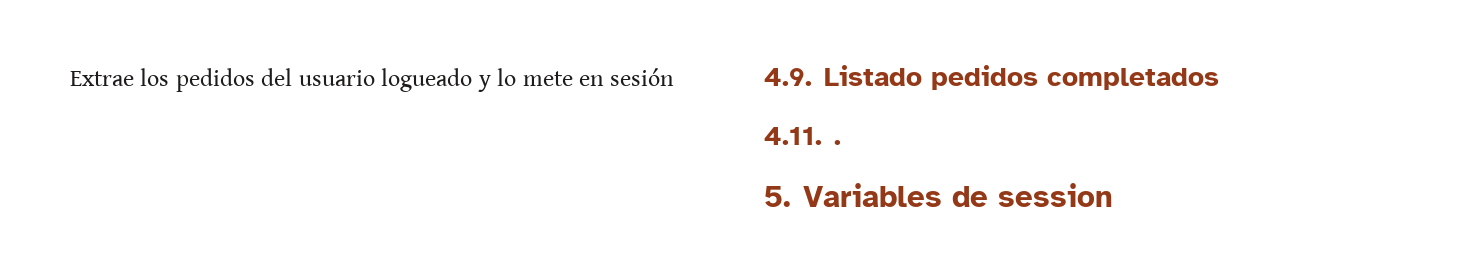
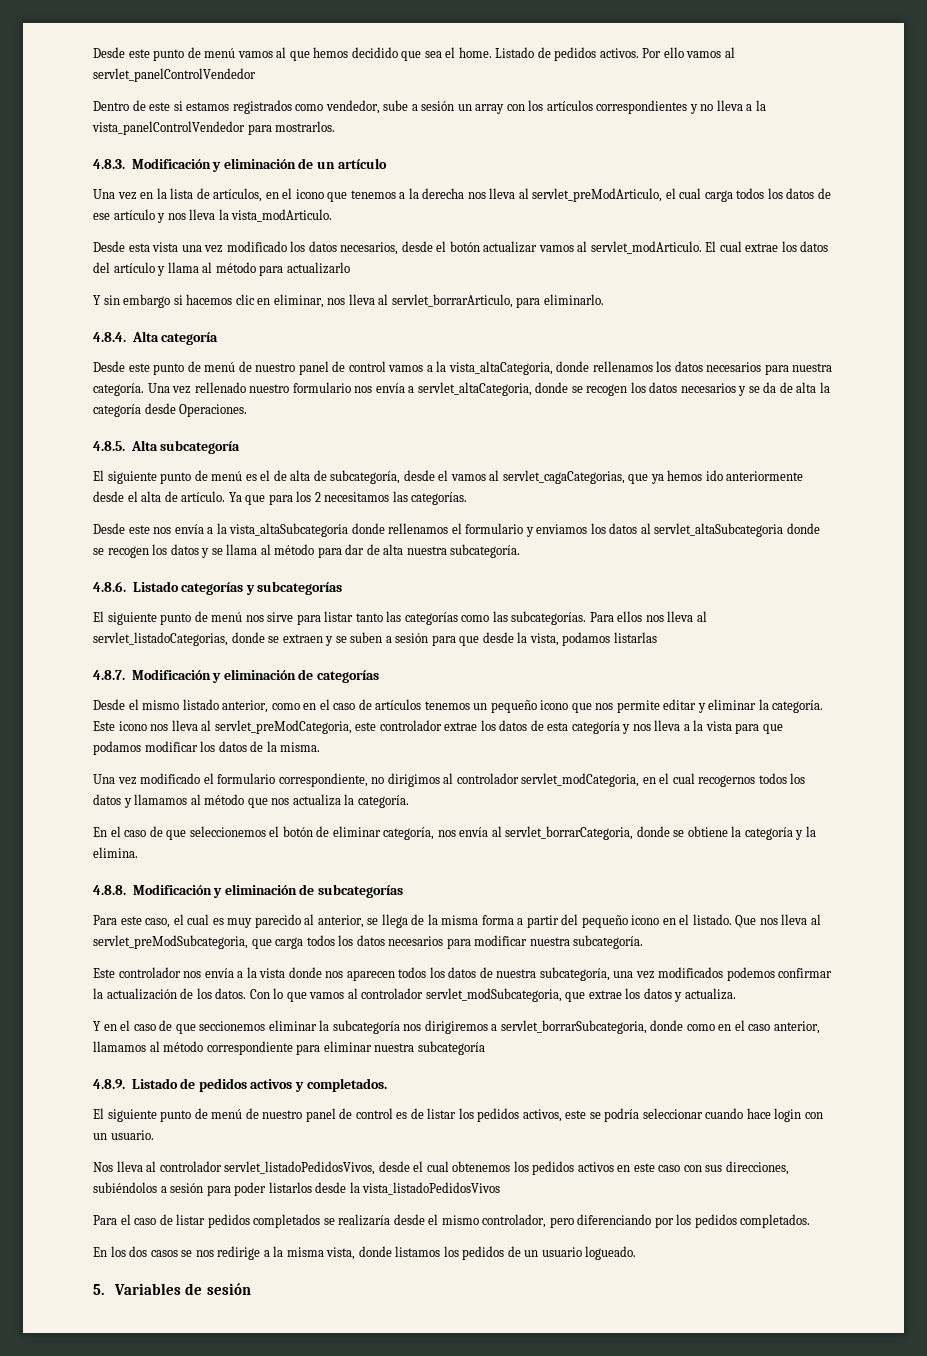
- Extrae los pedidos del usuario logueado y lo mete en sesión
- 4.9. Listado pedidos completados
- 4.11. .
+ Desde este punto de menú vamos al que hemos decidido que sea el home. Listado de pedidos activos. Por ello vamos al servlet_panelControlVendedor
+ Dentro de este si estamos registrados como vendedor, sube a sesión un array con los artículos correspondientes y no lleva a la vista_panelControlVendedor para mostrarlos.
+ 4.8.3. Modificación y eliminación de un artículo
+ Una vez en la lista de artículos, en el icono que tenemos a la derecha nos lleva al servlet_preModArticulo, el cual carga todos los datos de ese artículo y nos lleva la vista_modArticulo.
+ Desde esta vista una vez modificado los datos necesarios, desde el botón actualizar vamos al servlet_modArticulo. El cual extrae los datos del artículo y llama al método para actualizarlo
+ Y sin embargo si hacemos clic en eliminar, nos lleva al servlet_borrarArticulo, para eliminarlo.
+ 4.8.4. Alta categoría
+ Desde este punto de menú de nuestro panel de control vamos a la vista_altaCategoria, donde rellenamos los datos necesarios para nuestra categoría. Una vez rellenado nuestro formulario nos envía a servlet_altaCategoria, donde se recogen los datos necesarios y se da de alta la categoría desde Operaciones.
+ 4.8.5. Alta subcategoría
+ El siguiente punto de menú es el de alta de subcategoría, desde el vamos al servlet_cagaCategorias, que ya hemos ido anteriormente desde el alta de artículo. Ya que para los 2 necesitamos las categorías.
+ Desde este nos envía a la vista_altaSubcategoria donde rellenamos el formulario y enviamos los datos al servlet_altaSubcategoria donde se recogen los datos y se llama al método para dar de alta nuestra subcategoría.
+ 4.8.6. Listado categorías y subcategorías
+ El siguiente punto de menú nos sirve para listar tanto las categorías como las subcategorías. Para ellos nos lleva al servlet_listadoCategorias, donde se extraen y se suben a sesión para que desde la vista, podamos listarlas
+ 4.8.7. Modificación y eliminación de categorías
+ Desde el mismo listado anterior, como en el caso de artículos tenemos un pequeño icono que nos permite editar y eliminar la categoría. Este icono nos lleva al servlet_preModCategoria, este controlador extrae los datos de esta categoría y nos lleva a la vista para que podamos modificar los datos de la misma.
+ Una vez modificado el formulario correspondiente, no dirigimos al controlador servlet_modCategoria, en el cual recogernos todos los datos y llamamos al método que nos actualiza la categoría.
+ En el caso de que seleccionemos el botón de eliminar categoría, nos envía al servlet_borrarCategoria, donde se obtiene la categoría y la elimina.
+ 4.8.8. Modificación y eliminación de subcategorías
+ Para este caso, el cual es muy parecido al anterior, se llega de la misma forma a partir del pequeño icono en el listado. Que nos lleva al servlet_preModSubcategoria, que carga todos los datos necesarios para modificar nuestra subcategoría.
+ Este controlador nos envía a la vista donde nos aparecen todos los datos de nuestra subcategoría, una vez modificados podemos confirmar la actualización de los datos. Con lo que vamos al controlador servlet_modSubcategoria, que extrae los datos y actualiza.
+ Y en el caso de que seccionemos eliminar la subcategoría nos dirigiremos a servlet_borrarSubcategoria, donde como en el caso anterior, llamamos al método correspondiente para eliminar nuestra subcategoría
+ 4.8.9. Listado de pedidos activos y completados.
+ El siguiente punto de menú de nuestro panel de control es de listar los pedidos activos, este se podría seleccionar cuando hace login con un usuario.
+ Nos lleva al controlador servlet_listadoPedidosVivos, desde el cual obtenemos los pedidos activos en este caso con sus direcciones, subiéndolos a sesión para poder listarlos desde la vista_listadoPedidosVivos
+ Para el caso de listar pedidos completados se realizaría desde el mismo controlador, pero diferenciando por los pedidos completados.
+ En los dos casos se nos redirige a la misma vista, donde listamos los pedidos de un usuario logueado.
- 5. Variables de session
+ 5. Variables de sesión

